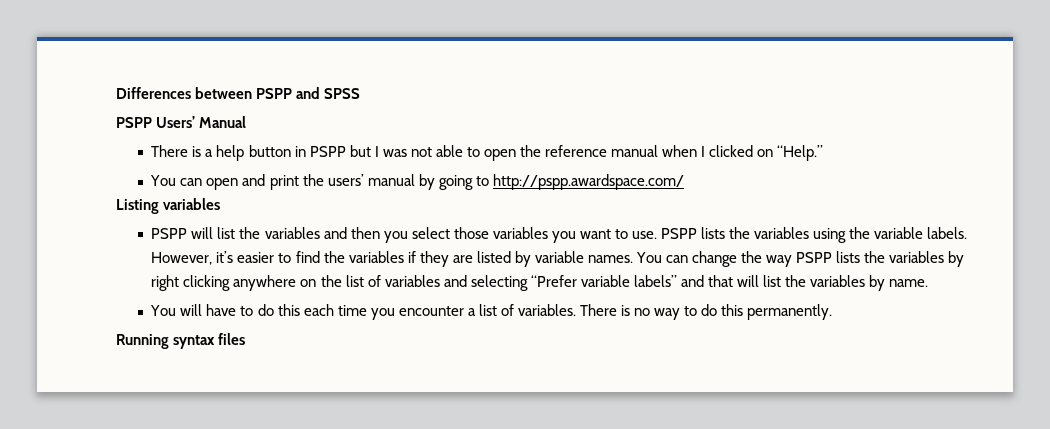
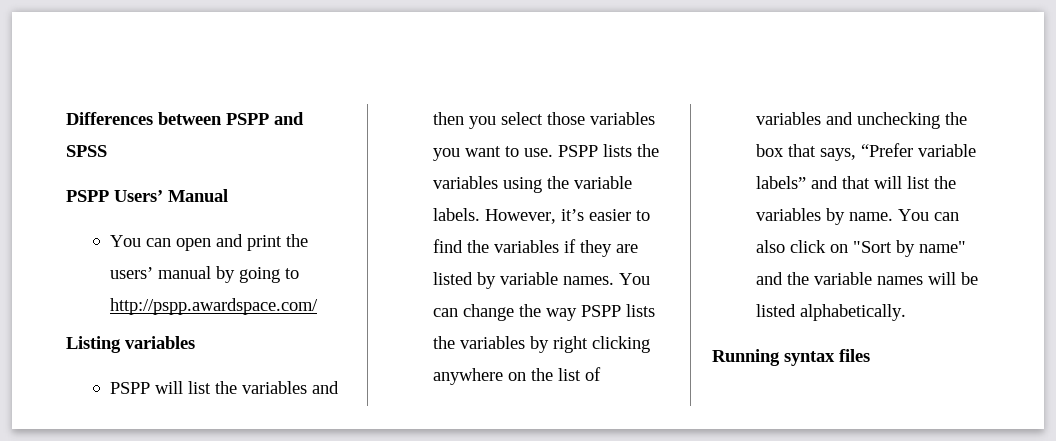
- There is a help button in PSPP but I was not able to open the reference manual when I clicked on “Help.”
- You can change the way PSPP lists the variables by right clicking anywhere on the list of variables and selecting “Prefer variable labels” and that will list the variables by name.
- You will have to do this each time you encounter a list of variables. There is no way to do this permanently.
+ You can change the way PSPP lists the variables by right clicking anywhere on the list of variables and unchecking the box that says, “Prefer variable labels” and that will list the variables by name. You can also click on "Sort by name" and the variable names will be listed alphabetically.

